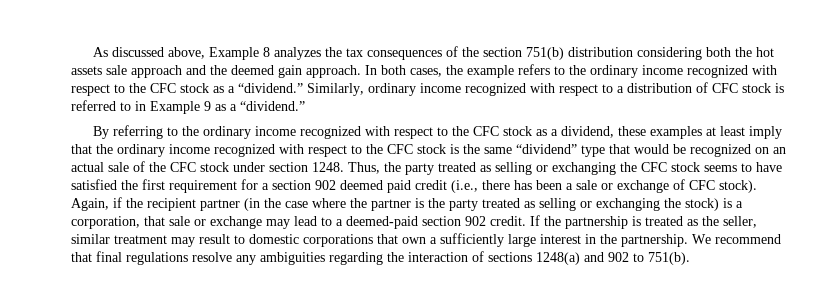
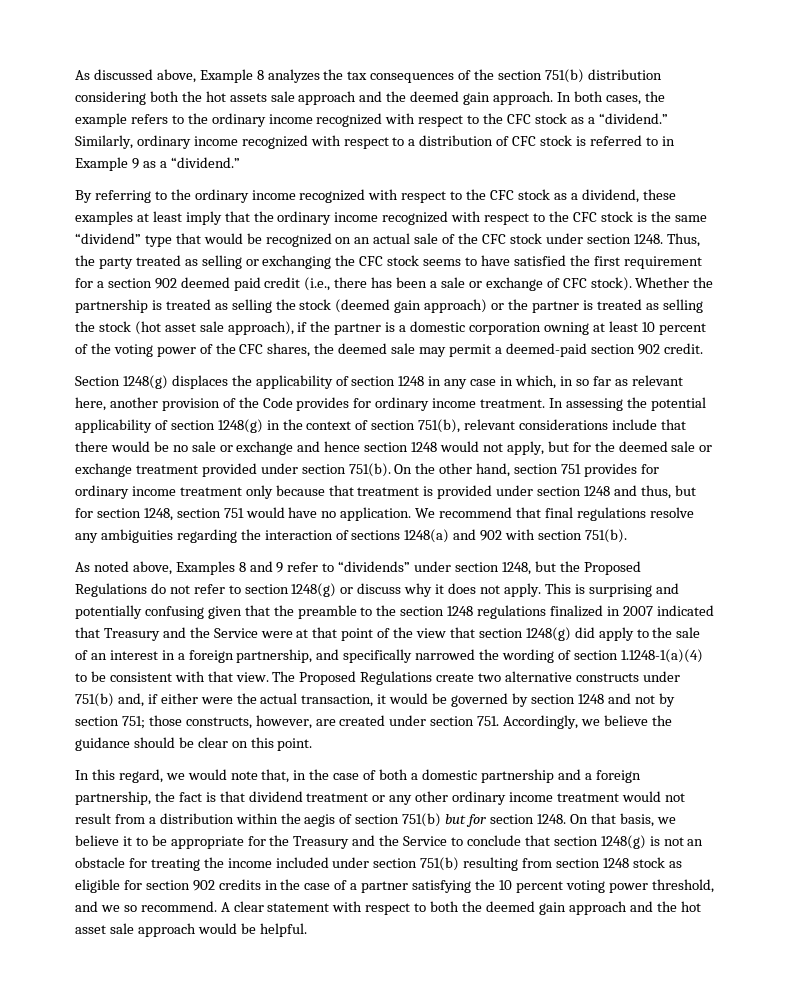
- Again, if the recipient partner (in the case where the partner is the party treated as selling or exchanging the stock) is a corporation, that sale or exchange may lead to a deemed-paid section 902 credit. If the partnership is treated as the seller, similar treatment may result to domestic corporations that own a sufficiently large interest in the partnership.
+ Whether the partnership is treated as selling the stock (deemed gain approach) or the partner is treated as selling the stock (hot asset sale approach), if the partner is a domestic corporation owning at least 10 percent of the voting power of the CFC shares, the deemed sale may permit a deemed-paid section 902 credit.
+ Section 1248(g) displaces the applicability of section 1248 in any case in which, in so far as relevant here, another provision of the Code provides for ordinary income treatment. In assessing the potential applicability of section 1248(g) in the context of section 751(b), relevant considerations include that there would be no sale or exchange and hence section 1248 would not apply, but for the deemed sale or exchange treatment provided under section 751(b). On the other hand, section 751 provides for ordinary income treatment only because that treatment is provided under section 1248 and thus, but for section 1248, section 751 would have no application.
- We recommend that final regulations resolve any ambiguities regarding the interaction of sections 1248(a) and 902 to 751(b).
+ We recommend that final regulations resolve any ambiguities regarding the interaction of sections 1248(a) and 902 with section 751(b).
+ As noted above, Examples 8 and 9 refer to “dividends” under section 1248, but the Proposed Regulations do not refer to section 1248(g) or discuss why it does not apply. This is surprising and potentially confusing given that the preamble to the section 1248 regulations finalized in 2007 indicated that Treasury and the Service were at that point of the view that section 1248(g) did apply to the sale of an interest in a foreign partnership, and specifically narrowed the wording of section 1.1248-1(a)(4) to be consistent with that view. The Proposed Regulations create two alternative constructs under 751(b) and, if either were the actual transaction, it would be governed by section 1248 and not by section 751; those constructs, however, are created under section 751. Accordingly, we believe the guidance should be clear on this point.
+ In this regard, we would note that, in the case of both a domestic partnership and a foreign partnership, the fact is that dividend treatment or any other ordinary income treatment would not result from a distribution within the aegis of section 751(b) but for section 1248. On that basis, we believe it to be appropriate for the Treasury and the Service to conclude that section 1248(g) is not an obstacle for treating the income included under section 751(b) resulting from section 1248 stock as eligible for section 902 credits in the case of a partner satisfying the 10 percent voting power threshold, and we so recommend. A clear statement with respect to both the deemed gain approach and the hot asset sale approach would be helpful.

